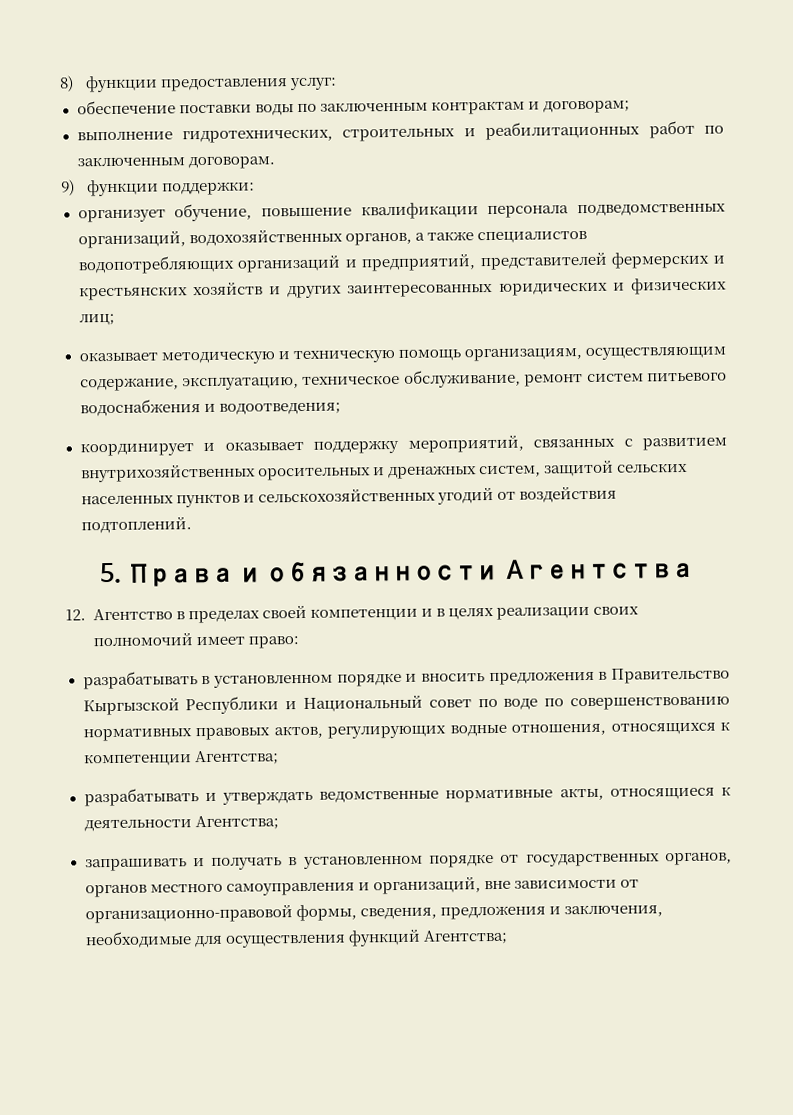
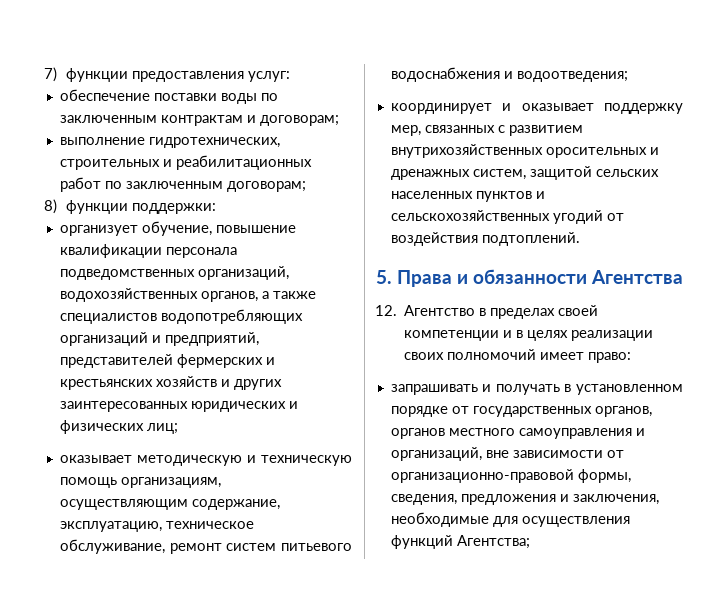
- 8) функции предоставления услуг:
+ 7) функции предоставления услуг:
- выполнение гидротехнических, строительных и реабилитационных работ по заключенным договорам.
- 9) функции поддержки:
+ выполнение гидротехнических, строительных и реабилитационных работ по заключенным договорам;
+ 8) функции поддержки:
- координирует и оказывает поддержку мероприятий, связанных с развитием внутрихозяйственных оросительных и дренажных систем, защитой сельских населенных пунктов и сельскохозяйственных угодий от воздействия подтоплений.
+ координирует и оказывает поддержку мер, связанных с развитием внутрихозяйственных оросительных и дренажных систем, защитой сельских населенных пунктов и сельскохозяйственных угодий от воздействия подтоплений.
- разрабатывать в установленном порядке и вносить предложения в Правительство Кыргызской Республики и Национальный совет по воде по совершенствованию нормативных правовых актов, регулирующих водные отношения, относящихся к компетенции Агентства;
- разрабатывать и утверждать ведомственные нормативные акты, относящиеся к деятельности Агентства;

